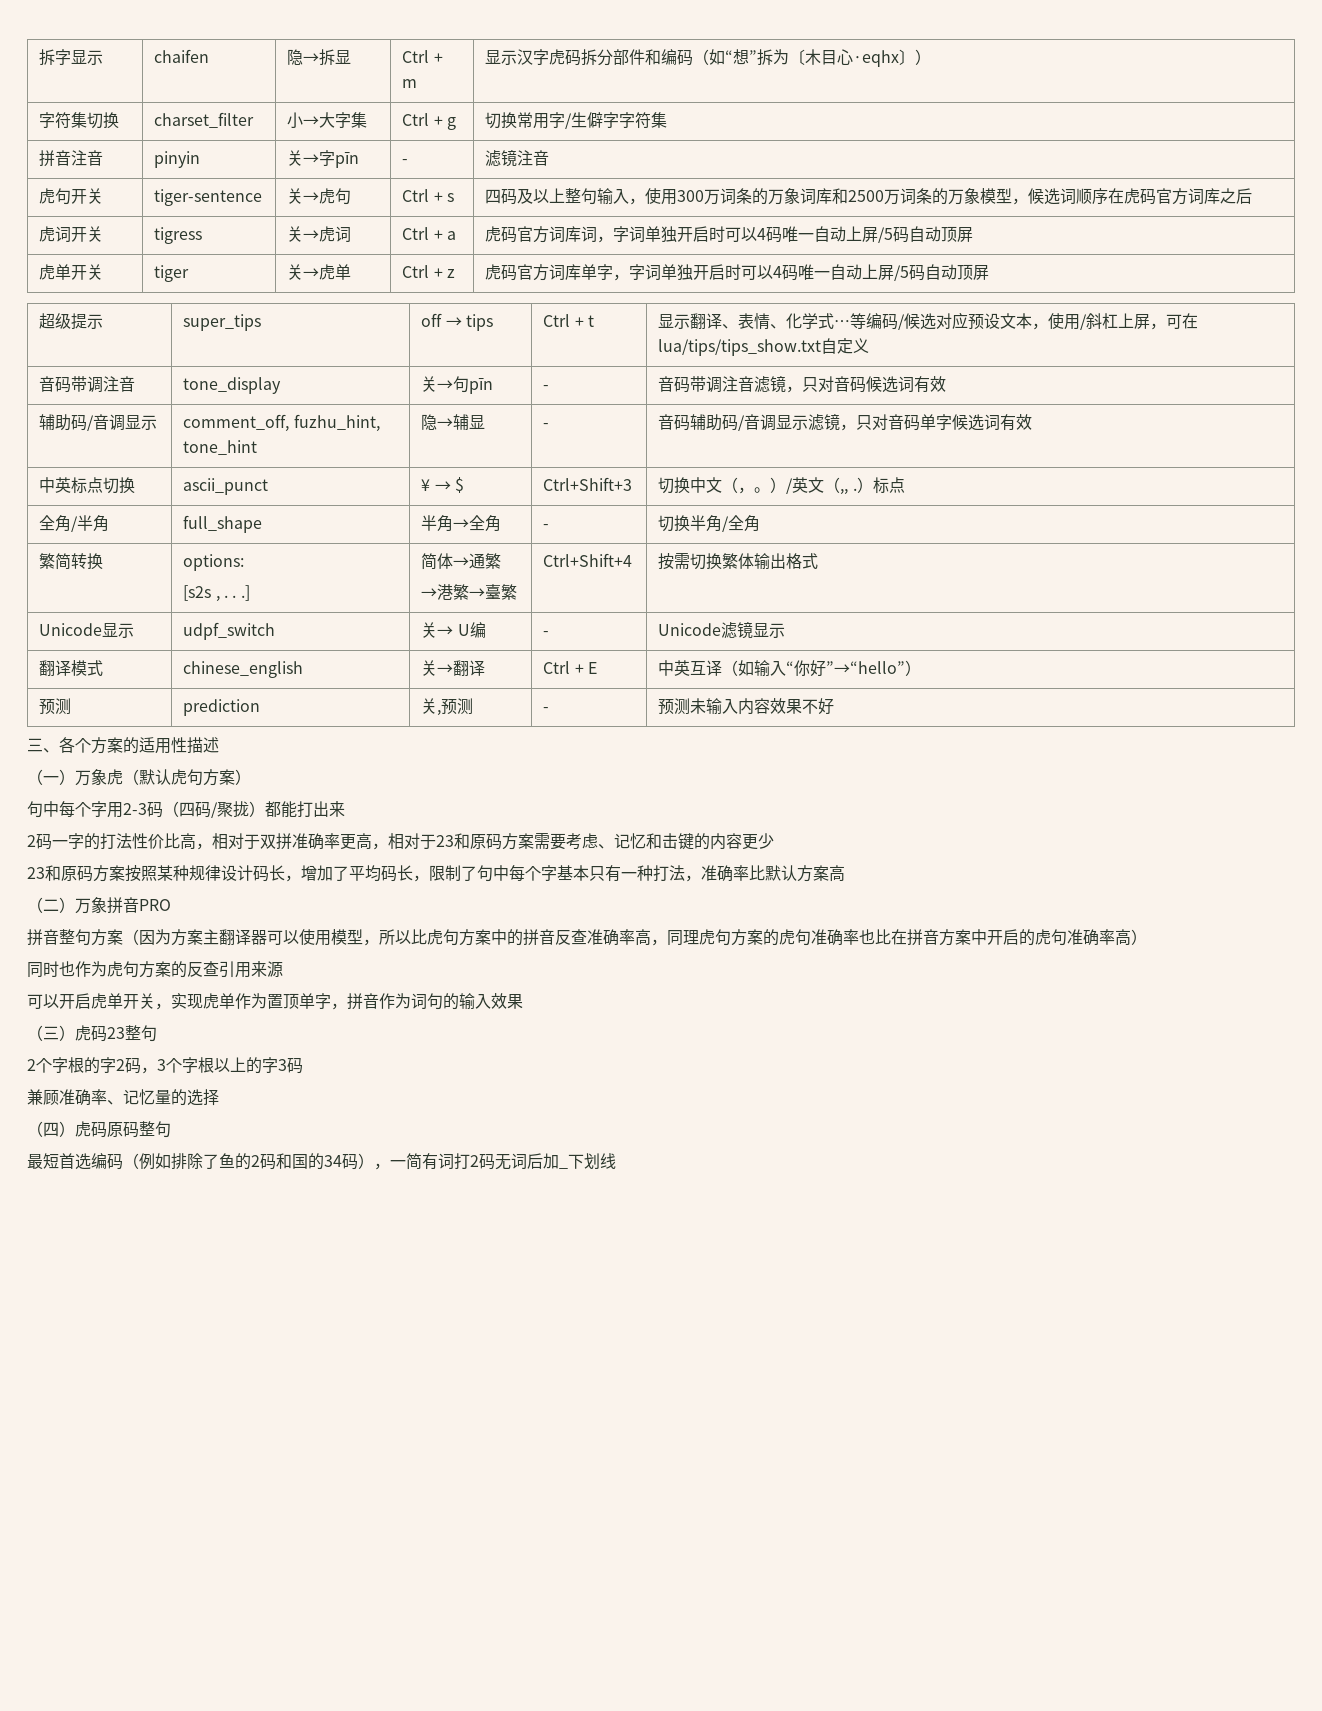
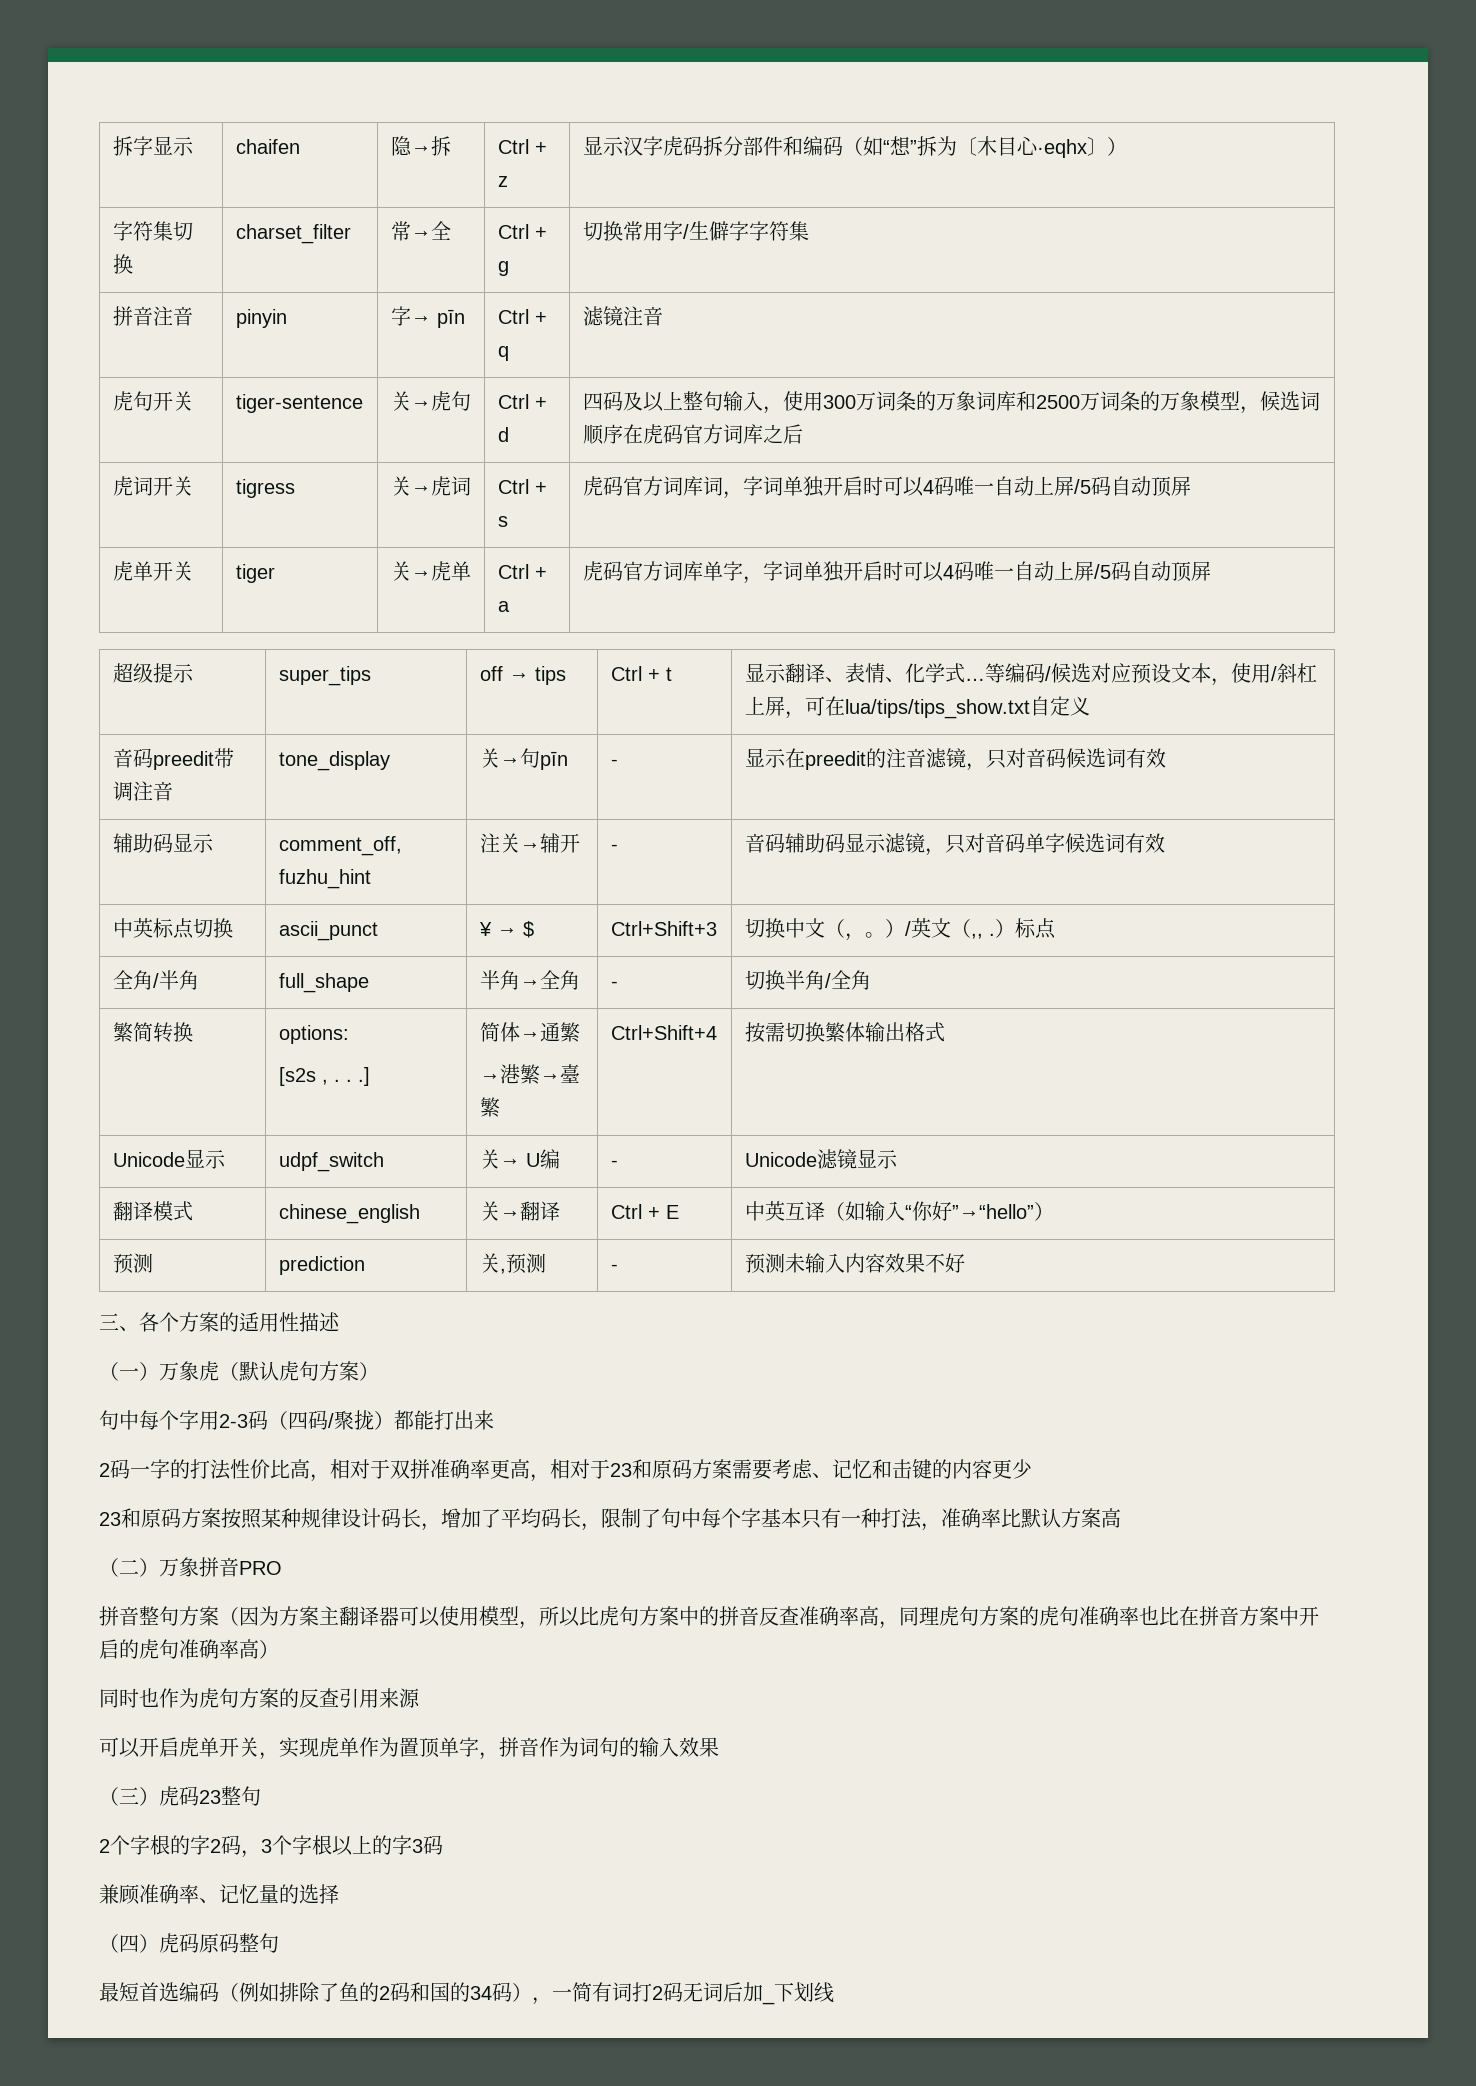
- 拆字显⽰ | chaifen | 隐→拆显 | Ctrl + m | 显⽰汉字虎码拆分部件和编码（如“想”拆为〔木目心·eqhx〕）
+ 拆字显⽰ | chaifen | 隐→拆 | Ctrl + z | 显⽰汉字虎码拆分部件和编码（如“想”拆为〔木目心·eqhx〕）
- 字符集切换 | charset_filter | ⼩→⼤字集 | Ctrl + g | 切换常⽤字/⽣僻字字符集
+ 字符集切换 | charset_filter | 常→全 | Ctrl + g | 切换常⽤字/⽣僻字字符集
- 拼⾳注⾳ | pinyin | 关→字pīn | - | 滤镜注音
+ 拼⾳注⾳ | pinyin | 字→ pīn | Ctrl + q | 滤镜注音
- 虎句开关 | tiger-sentence | 关→虎句 | Ctrl + s | 四码及以上整句输⼊，使用300万词条的万象词库和2500万词条的万象模型，候选词顺序在虎码官方词库之后
+ 虎句开关 | tiger-sentence | 关→虎句 | Ctrl + d | 四码及以上整句输⼊，使用300万词条的万象词库和2500万词条的万象模型，候选词顺序在虎码官方词库之后
- 虎词开关 | tigress | 关→虎词 | Ctrl + a | 虎码官方词库词，字词单独开启时可以4码唯一自动上屏/5码自动顶屏
+ 虎词开关 | tigress | 关→虎词 | Ctrl + s | 虎码官方词库词，字词单独开启时可以4码唯一自动上屏/5码自动顶屏
- 虎单开关 | tiger | 关→虎单 | Ctrl + z | 虎码官方词库单字，字词单独开启时可以4码唯一自动上屏/5码自动顶屏
+ 虎单开关 | tiger | 关→虎单 | Ctrl + a | 虎码官方词库单字，字词单独开启时可以4码唯一自动上屏/5码自动顶屏
- 音码带调注音 | tone_display | 关→句pīn | - | 音码带调注音滤镜，只对音码候选词有效
+ 音码preedit带调注音 | tone_display | 关→句pīn | - | 显示在preedit的注音滤镜，只对音码候选词有效
- 辅助码/音调显示 | comment_off, fuzhu_hint, tone_hint | 隐→辅显 | - | 音码辅助码/音调显示滤镜，只对音码单字候选词有效
+ 辅助码显示 | comment_off, fuzhu_hint | 注关→辅开 | - | 音码辅助码显示滤镜，只对音码单字候选词有效

